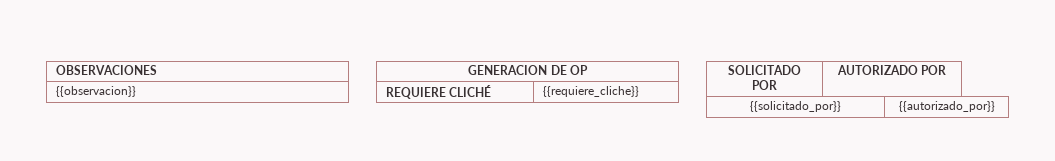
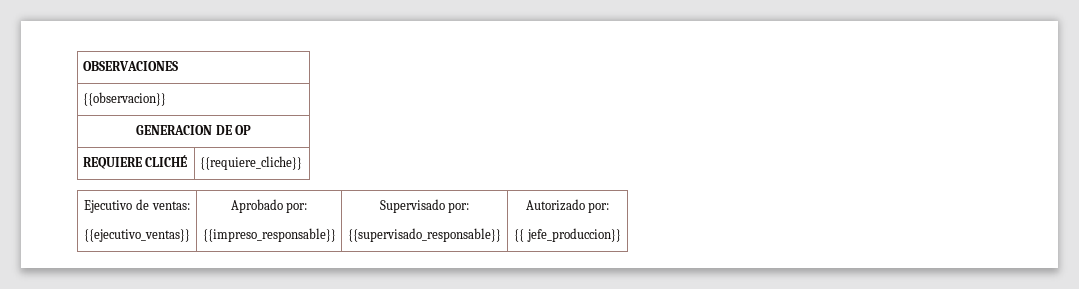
- SOLICITADO POR | AUTORIZADO POR
- {{solicitado_por}} | {{autorizado_por}}
+ Ejecutivo de ventas:
+ {{ejecutivo_ventas}} | Aprobado por:
+ {{impreso_responsable}} | Supervisado por:
+ {{supervisado_responsable}} | Autorizado por:
+ {{ jefe_produccion}}

